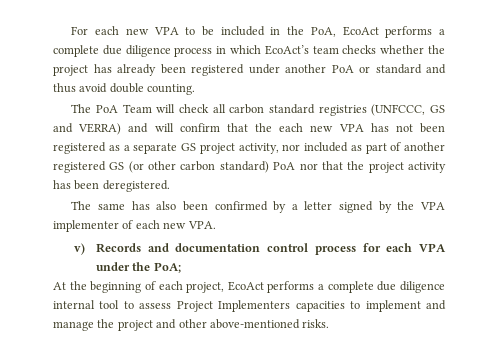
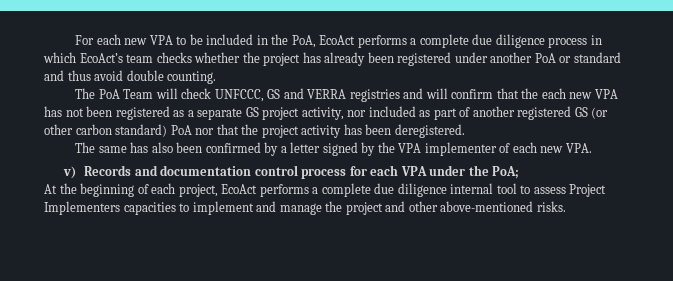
- The PoA Team will check all carbon standard registries (UNFCCC, GS and VERRA) and will confirm that the each new VPA has not been registered as a separate GS project activity, nor included as part of another registered GS (or other carbon standard) PoA nor that the project activity has been deregistered.
+ The PoA Team will check UNFCCC, GS and VERRA registries and will confirm that the each new VPA has not been registered as a separate GS project activity, nor included as part of another registered GS (or other carbon standard) PoA nor that the project activity has been deregistered.

